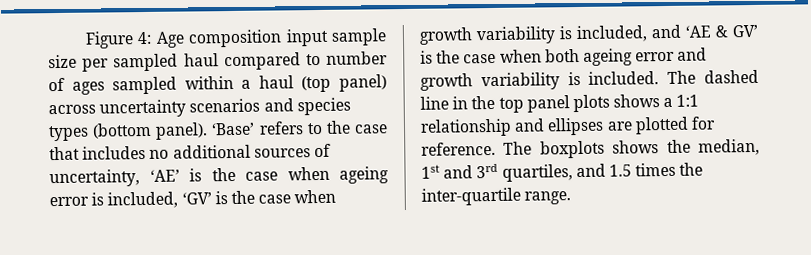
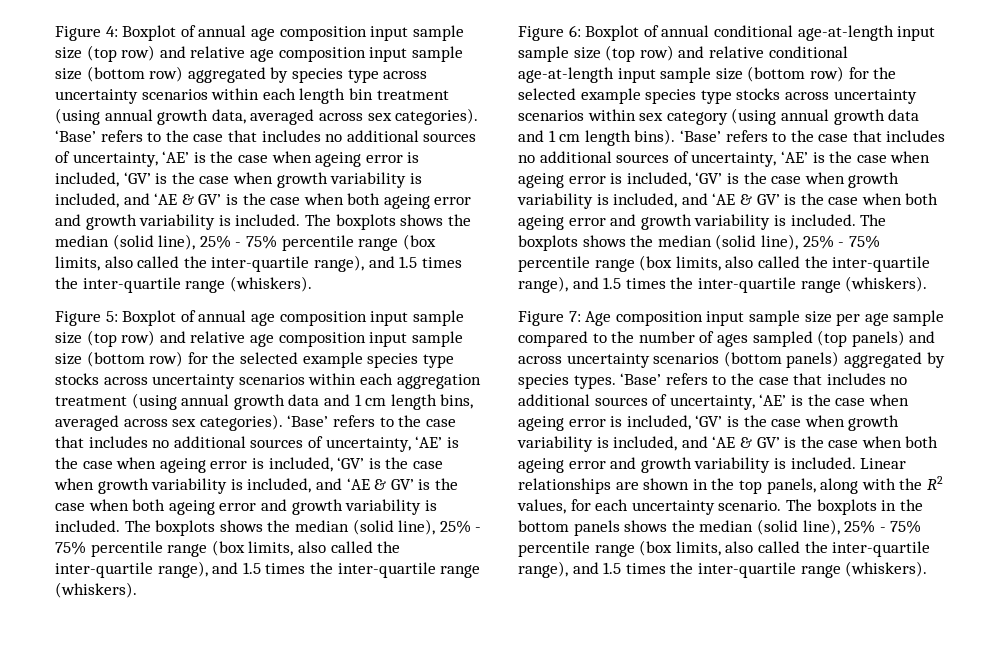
- Figure 4: Age composition input sample size per sampled haul compared to number of ages sampled within a haul (top panel) across uncertainty scenarios and species types (bottom panel). ‘Base’ refers to the case that includes no additional sources of uncertainty, ‘AE’ is the case when ageing error is included, ‘GV’ is the case when growth variability is included, and ‘AE & GV’ is the case when both ageing error and growth variability is included. The dashed line in the top panel plots shows a 1:1 relationship and ellipses are plotted for reference. The boxplots shows the median, 1st and 3rd quartiles, and 1.5 times the inter-quartile range.
+ Figure 4: Boxplot of annual age composition input sample size (top row) and relative age composition input sample size (bottom row) aggregated by species type across uncertainty scenarios within each length bin treatment (using annual growth data, averaged across sex categories). ‘Base’ refers to the case that includes no additional sources of uncertainty, ‘AE’ is the case when ageing error is included, ‘GV’ is the case when growth variability is included, and ‘AE & GV’ is the case when both ageing error and growth variability is included. The boxplots shows the median (solid line), 25% - 75% percentile range (box limits, also called the inter-quartile range), and 1.5 times the inter-quartile range (whiskers).
+ Figure 5: Boxplot of annual age composition input sample size (top row) and relative age composition input sample size (bottom row) for the selected example species type stocks across uncertainty scenarios within each aggregation treatment (using annual growth data and 1 cm length bins, averaged across sex categories). ‘Base’ refers to the case that includes no additional sources of uncertainty, ‘AE’ is the case when ageing error is included, ‘GV’ is the case when growth variability is included, and ‘AE & GV’ is the case when both ageing error and growth variability is included. The boxplots shows the median (solid line), 25% - 75% percentile range (box limits, also called the inter-quartile range), and 1.5 times the inter-quartile range (whiskers).
+ Figure 6: Boxplot of annual conditional age-at-length input sample size (top row) and relative conditional age-at-length input sample size (bottom row) for the selected example species type stocks across uncertainty scenarios within sex category (using annual growth data and 1 cm length bins). ‘Base’ refers to the case that includes no additional sources of uncertainty, ‘AE’ is the case when ageing error is included, ‘GV’ is the case when growth variability is included, and ‘AE & GV’ is the case when both ageing error and growth variability is included. The boxplots shows the median (solid line), 25% - 75% percentile range (box limits, also called the inter-quartile range), and 1.5 times the inter-quartile range (whiskers).
+ Figure 7: Age composition input sample size per age sample compared to the number of ages sampled (top panels) and across uncertainty scenarios (bottom panels) aggregated by species types. ‘Base’ refers to the case that includes no additional sources of uncertainty, ‘AE’ is the case when ageing error is included, ‘GV’ is the case when growth variability is included, and ‘AE & GV’ is the case when both ageing error and growth variability is included. Linear relationships are shown in the top panels, along with the R2 values, for each uncertainty scenario. The boxplots in the bottom panels shows the median (solid line), 25% - 75% percentile range (box limits, also called the inter-quartile range), and 1.5 times the inter-quartile range (whiskers).

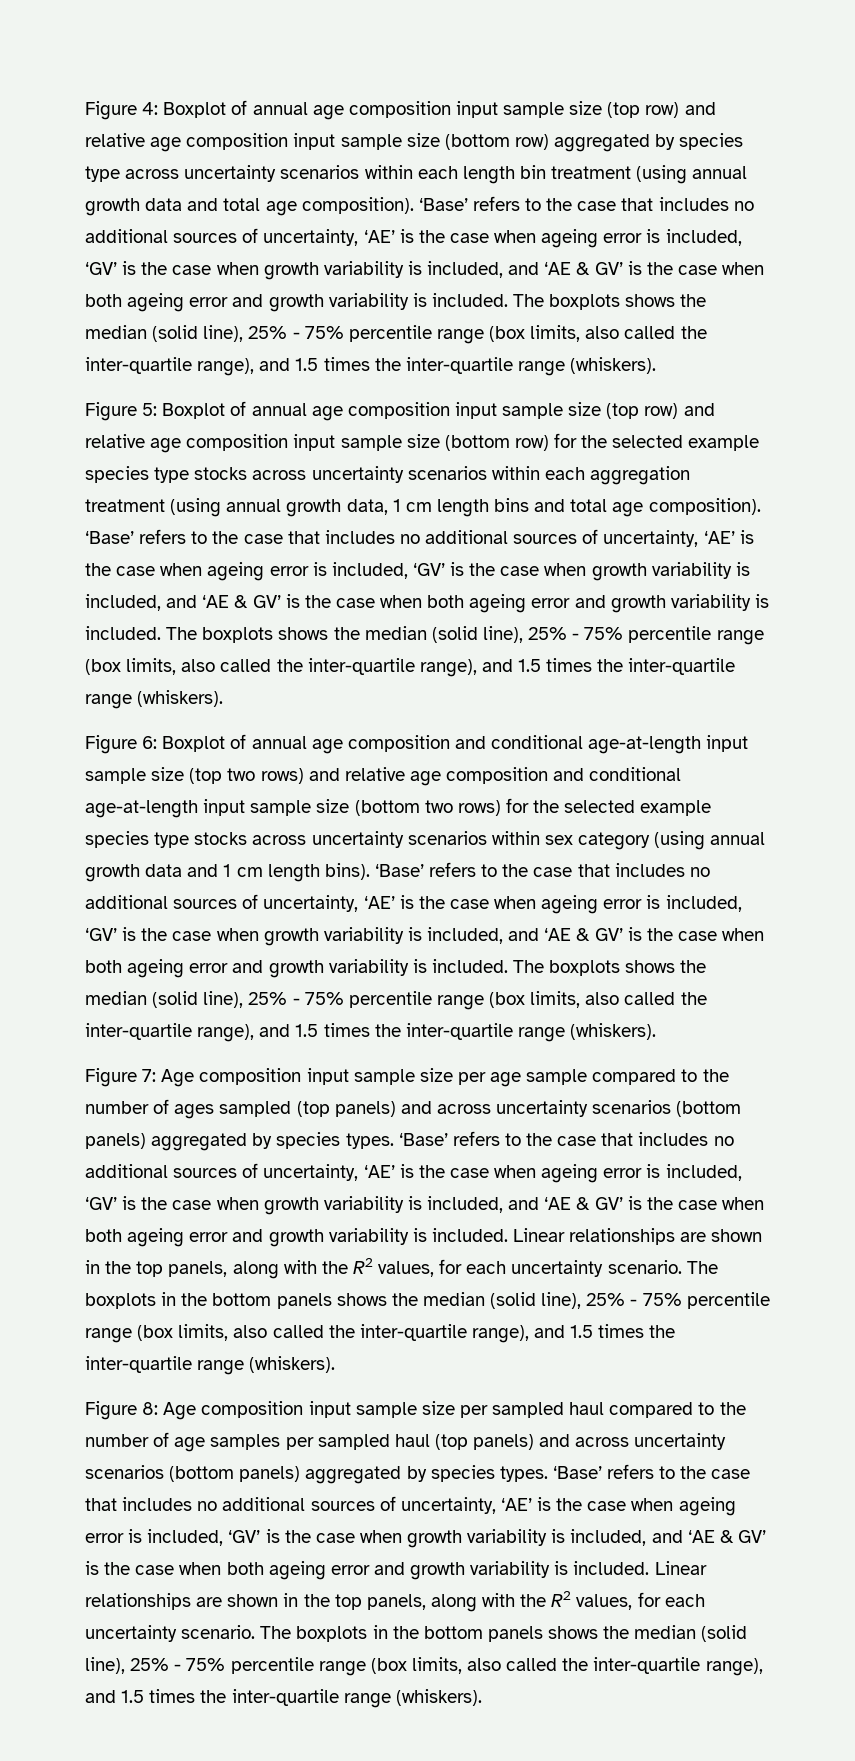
- Figure 4: Boxplot of annual age composition input sample size (top row) and relative age composition input sample size (bottom row) aggregated by species type across uncertainty scenarios within each length bin treatment (using annual growth data, averaged across sex categories).
+ Figure 4: Boxplot of annual age composition input sample size (top row) and relative age composition input sample size (bottom row) aggregated by species type across uncertainty scenarios within each length bin treatment (using annual growth data and total age composition).
- Figure 5: Boxplot of annual age composition input sample size (top row) and relative age composition input sample size (bottom row) for the selected example species type stocks across uncertainty scenarios within each aggregation treatment (using annual growth data and 1 cm length bins, averaged across sex categories).
+ Figure 5: Boxplot of annual age composition input sample size (top row) and relative age composition input sample size (bottom row) for the selected example species type stocks across uncertainty scenarios within each aggregation treatment (using annual growth data, 1 cm length bins and total age composition).
- Figure 6: Boxplot of annual conditional age-at-length input sample size (top row) and relative conditional age-at-length input sample size (bottom row) for the selected example species type stocks across uncertainty scenarios within sex category (using annual growth data and 1 cm length bins).
+ Figure 6: Boxplot of annual age composition and conditional age-at-length input sample size (top two rows) and relative age composition and conditional age-at-length input sample size (bottom two rows) for the selected example species type stocks across uncertainty scenarios within sex category (using annual growth data and 1 cm length bins).
+ Figure 8: Age composition input sample size per sampled haul compared to the number of age samples per sampled haul (top panels) and across uncertainty scenarios (bottom panels) aggregated by species types. ‘Base’ refers to the case that includes no additional sources of uncertainty, ‘AE’ is the case when ageing error is included, ‘GV’ is the case when growth variability is included, and ‘AE & GV’ is the case when both ageing error and growth variability is included. Linear relationships are shown in the top panels, along with the R2 values, for each uncertainty scenario. The boxplots in the bottom panels shows the median (solid line), 25% - 75% percentile range (box limits, also called the inter-quartile range), and 1.5 times the inter-quartile range (whiskers).

